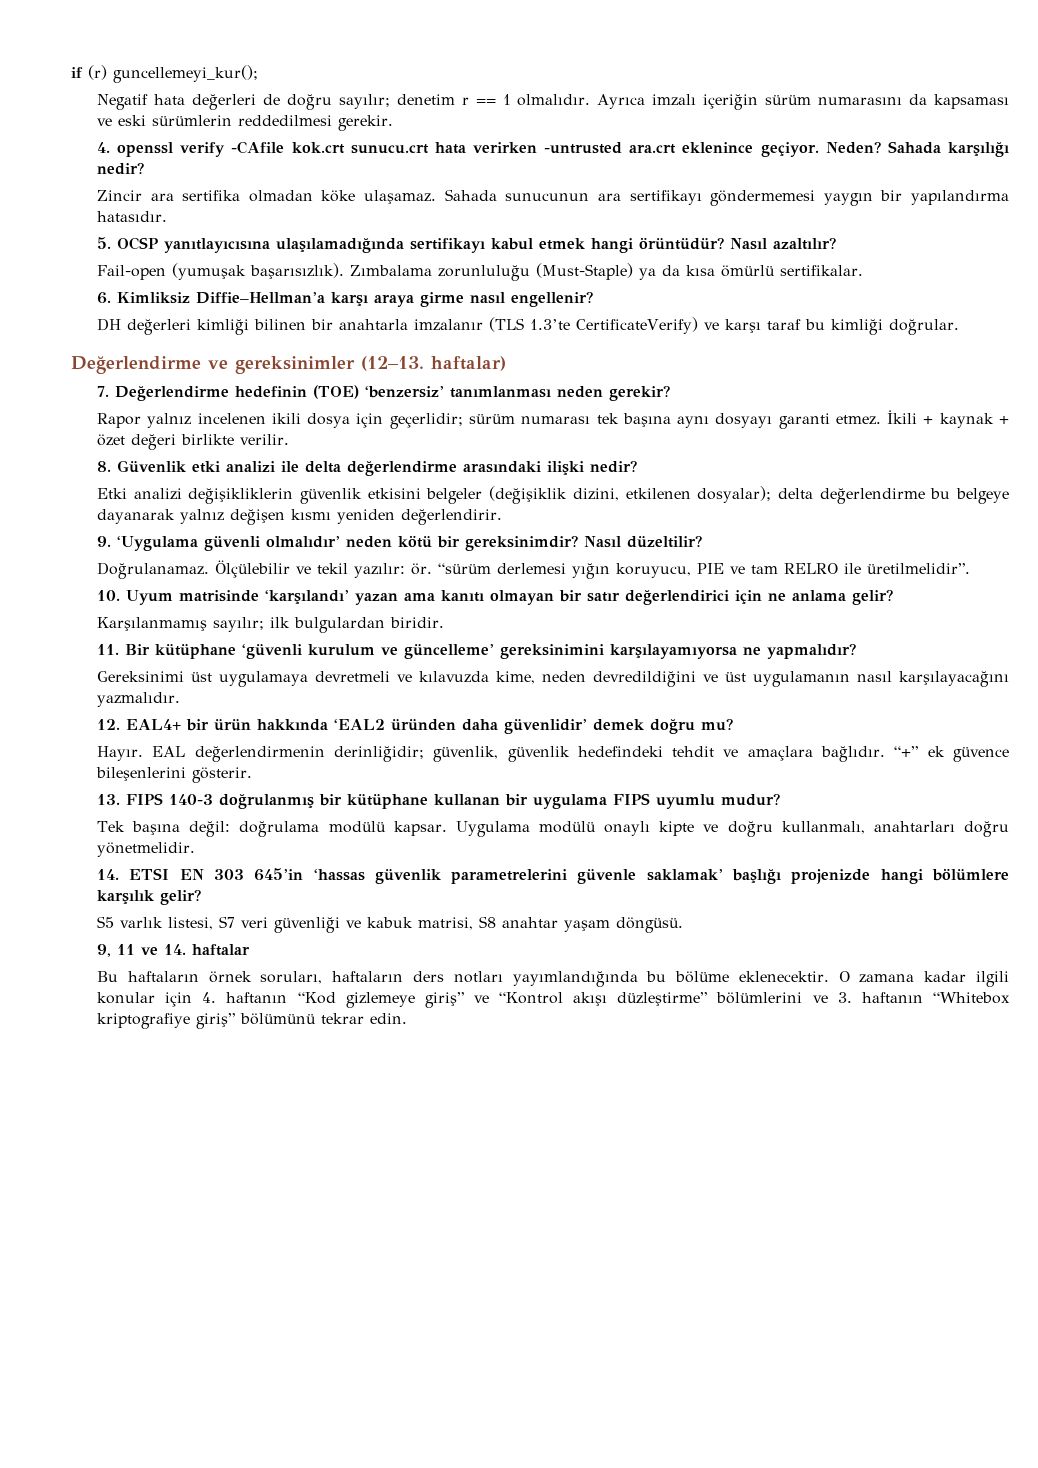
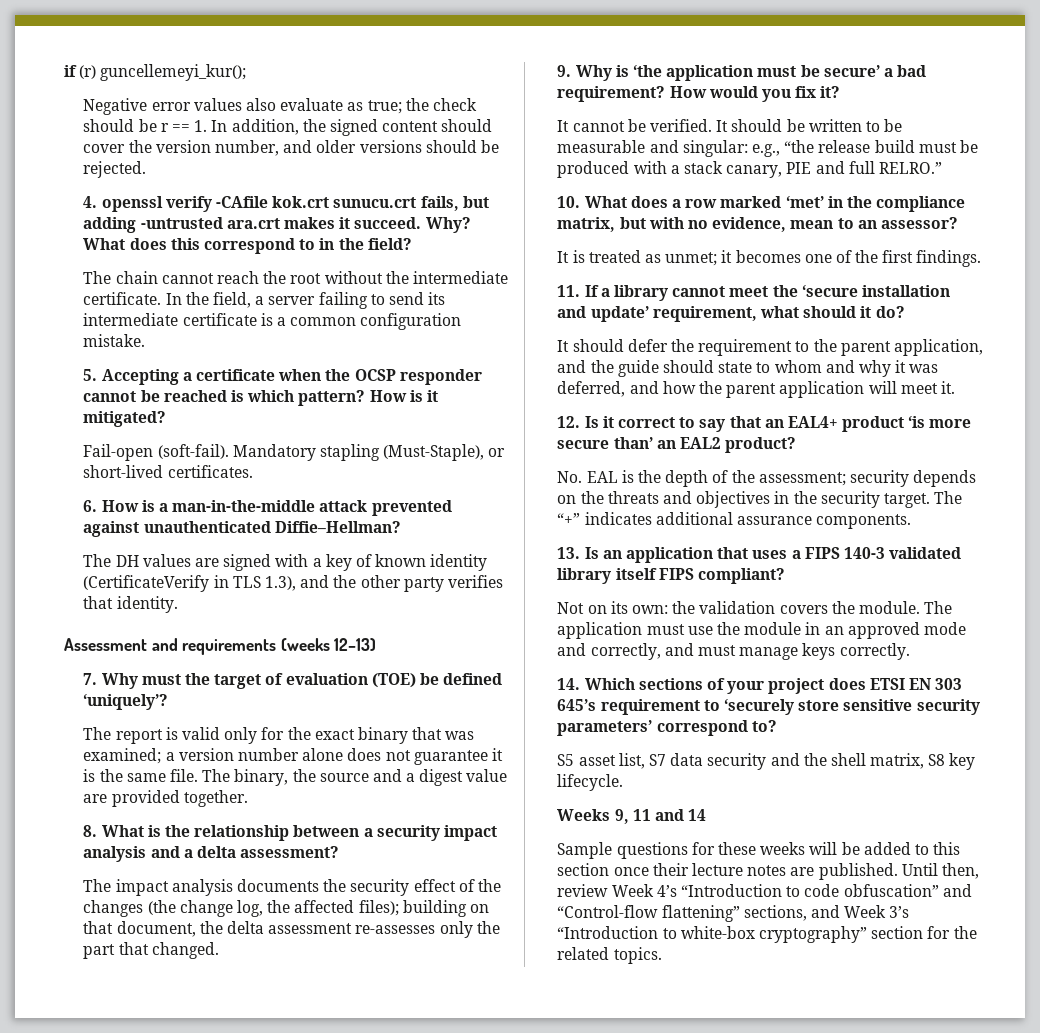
- Negatif hata değerleri de doğru sayılır; denetim r == 1 olmalıdır. Ayrıca imzalı içeriğin sürüm numarasını da kapsaması ve eski sürümlerin reddedilmesi gerekir.
+ Negative error values also evaluate as true; the check should be r == 1. In addition, the signed content should cover the version number, and older versions should be rejected.
- 4. openssl verify -CAfile kok.crt sunucu.crt hata verirken -untrusted ara.crt eklenince geçiyor. Neden? Sahada karşılığı nedir?
- Zincir ara sertifika olmadan köke ulaşamaz. Sahada sunucunun ara sertifikayı göndermemesi yaygın bir yapılandırma hatasıdır.
- 5. OCSP yanıtlayıcısına ulaşılamadığında sertifikayı kabul etmek hangi örüntüdür? Nasıl azaltılır?
- Fail-open (yumuşak başarısızlık). Zımbalama zorunluluğu (Must-Staple) ya da kısa ömürlü sertifikalar.
- 6. Kimliksiz Diffie–Hellman’a karşı araya girme nasıl engellenir?
- DH değerleri kimliği bilinen bir anahtarla imzalanır (TLS 1.3’te CertificateVerify) ve karşı taraf bu kimliği doğrular.
- Değerlendirme ve gereksinimler (12–13. haftalar)
- 7. Değerlendirme hedefinin (TOE) ‘benzersiz’ tanımlanması neden gerekir?
- Rapor yalnız incelenen ikili dosya için geçerlidir; sürüm numarası tek başına aynı dosyayı garanti etmez. İkili + kaynak + özet değeri birlikte verilir.
- 8. Güvenlik etki analizi ile delta değerlendirme arasındaki ilişki nedir?
- Etki analizi değişikliklerin güvenlik etkisini belgeler (değişiklik dizini, etkilenen dosyalar); delta değerlendirme bu belgeye dayanarak yalnız değişen kısmı yeniden değerlendirir.
- 9. ‘Uygulama güvenli olmalıdır’ neden kötü bir gereksinimdir? Nasıl düzeltilir?
- Doğrulanamaz. Ölçülebilir ve tekil yazılır: ör. “sürüm derlemesi yığın koruyucu, PIE ve tam RELRO ile üretilmelidir”.
- 10. Uyum matrisinde ‘karşılandı’ yazan ama kanıtı olmayan bir satır değerlendirici için ne anlama gelir?
- Karşılanmamış sayılır; ilk bulgulardan biridir.
- 11. Bir kütüphane ‘güvenli kurulum ve güncelleme’ gereksinimini karşılayamıyorsa ne yapmalıdır?
- Gereksinimi üst uygulamaya devretmeli ve kılavuzda kime, neden devredildiğini ve üst uygulamanın nasıl karşılayacağını yazmalıdır.
- 12. EAL4+ bir ürün hakkında ‘EAL2 üründen daha güvenlidir’ demek doğru mu?
- Hayır. EAL değerlendirmenin derinliğidir; güvenlik, güvenlik hedefindeki tehdit ve amaçlara bağlıdır. “+” ek güvence bileşenlerini gösterir.
- 13. FIPS 140-3 doğrulanmış bir kütüphane kullanan bir uygulama FIPS uyumlu mudur?
- Tek başına değil: doğrulama modülü kapsar. Uygulama modülü onaylı kipte ve doğru kullanmalı, anahtarları doğru yönetmelidir.
- 14. ETSI EN 303 645’in ‘hassas güvenlik parametrelerini güvenle saklamak’ başlığı projenizde hangi bölümlere karşılık gelir?
- S5 varlık listesi, S7 veri güvenliği ve kabuk matrisi, S8 anahtar yaşam döngüsü.
- 9, 11 ve 14. haftalar
- Bu haftaların örnek soruları, haftaların ders notları yayımlandığında bu bölüme eklenecektir. O zamana kadar ilgili konular için 4. haftanın “Kod gizlemeye giriş” ve “Kontrol akışı düzleştirme” bölümlerini ve 3. haftanın “Whitebox kriptografiye giriş” bölümünü tekrar edin.
+ 4. openssl verify -CAfile kok.crt sunucu.crt fails, but adding -untrusted ara.crt makes it succeed. Why? What does this correspond to in the field?
+ The chain cannot reach the root without the intermediate certificate. In the field, a server failing to send its intermediate certificate is a common configuration mistake.
+ 5. Accepting a certificate when the OCSP responder cannot be reached is which pattern? How is it mitigated?
+ Fail-open (soft-fail). Mandatory stapling (Must-Staple), or short-lived certificates.
+ 6. How is a man-in-the-middle attack prevented against unauthenticated Diffie–Hellman?
+ The DH values are signed with a key of known identity (CertificateVerify in TLS 1.3), and the other party verifies that identity.
+ Assessment and requirements (weeks 12–13)
+ 7. Why must the target of evaluation (TOE) be defined ‘uniquely’?
+ The report is valid only for the exact binary that was examined; a version number alone does not guarantee it is the same file. The binary, the source and a digest value are provided together.
+ 8. What is the relationship between a security impact analysis and a delta assessment?
+ The impact analysis documents the security effect of the changes (the change log, the affected files); building on that document, the delta assessment re-assesses only the part that changed.
+ 9. Why is ‘the application must be secure’ a bad requirement? How would you fix it?
+ It cannot be verified. It should be written to be measurable and singular: e.g., “the release build must be produced with a stack canary, PIE and full RELRO.”
+ 10. What does a row marked ‘met’ in the compliance matrix, but with no evidence, mean to an assessor?
+ It is treated as unmet; it becomes one of the first findings.
+ 11. If a library cannot meet the ‘secure installation and update’ requirement, what should it do?
+ It should defer the requirement to the parent application, and the guide should state to whom and why it was deferred, and how the parent application will meet it.
+ 12. Is it correct to say that an EAL4+ product ‘is more secure than’ an EAL2 product?
+ No. EAL is the depth of the assessment; security depends on the threats and objectives in the security target. The “+” indicates additional assurance components.
+ 13. Is an application that uses a FIPS 140-3 validated library itself FIPS compliant?
+ Not on its own: the validation covers the module. The application must use the module in an approved mode and correctly, and must manage keys correctly.
+ 14. Which sections of your project does ETSI EN 303 645’s requirement to ‘securely store sensitive security parameters’ correspond to?
+ S5 asset list, S7 data security and the shell matrix, S8 key lifecycle.
+ Weeks 9, 11 and 14
+ Sample questions for these weeks will be added to this section once their lecture notes are published. Until then, review Week 4’s “Introduction to code obfuscation” and “Control-flow flattening” sections, and Week 3’s “Introduction to white-box cryptography” section for the related topics.

